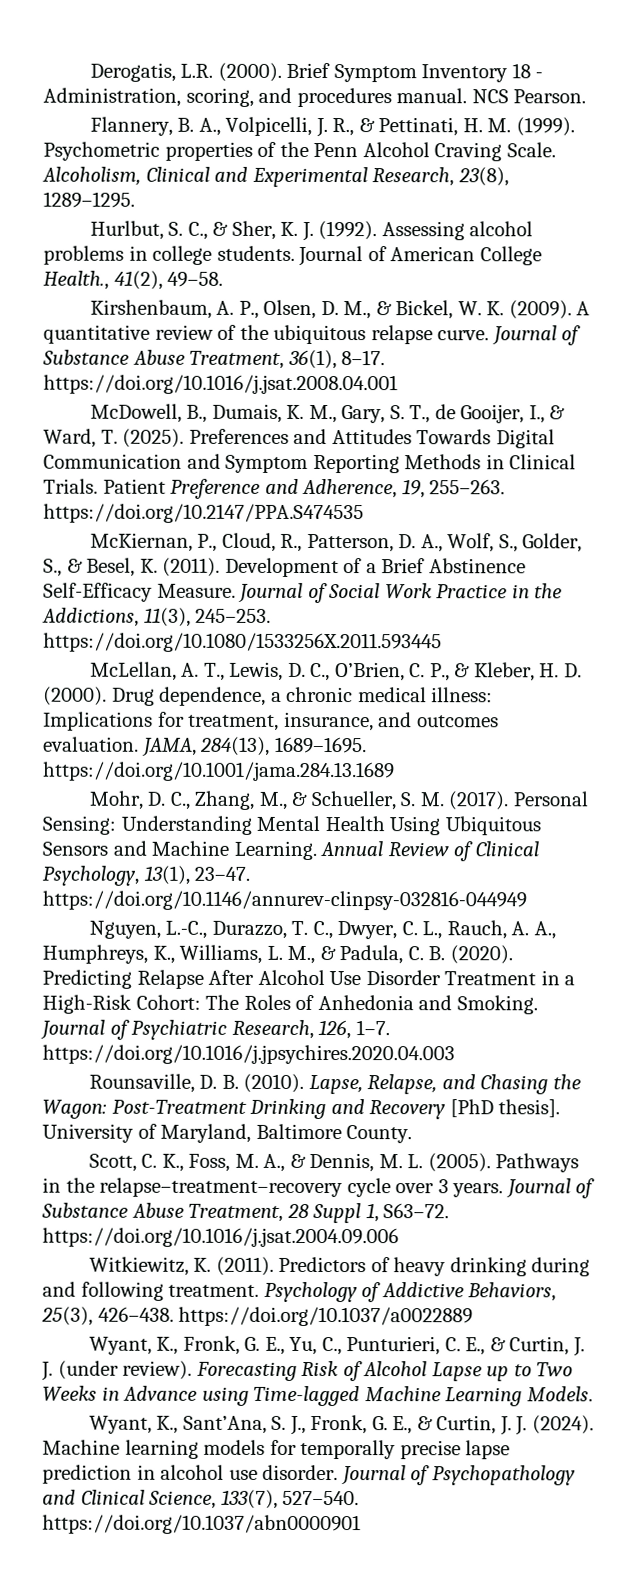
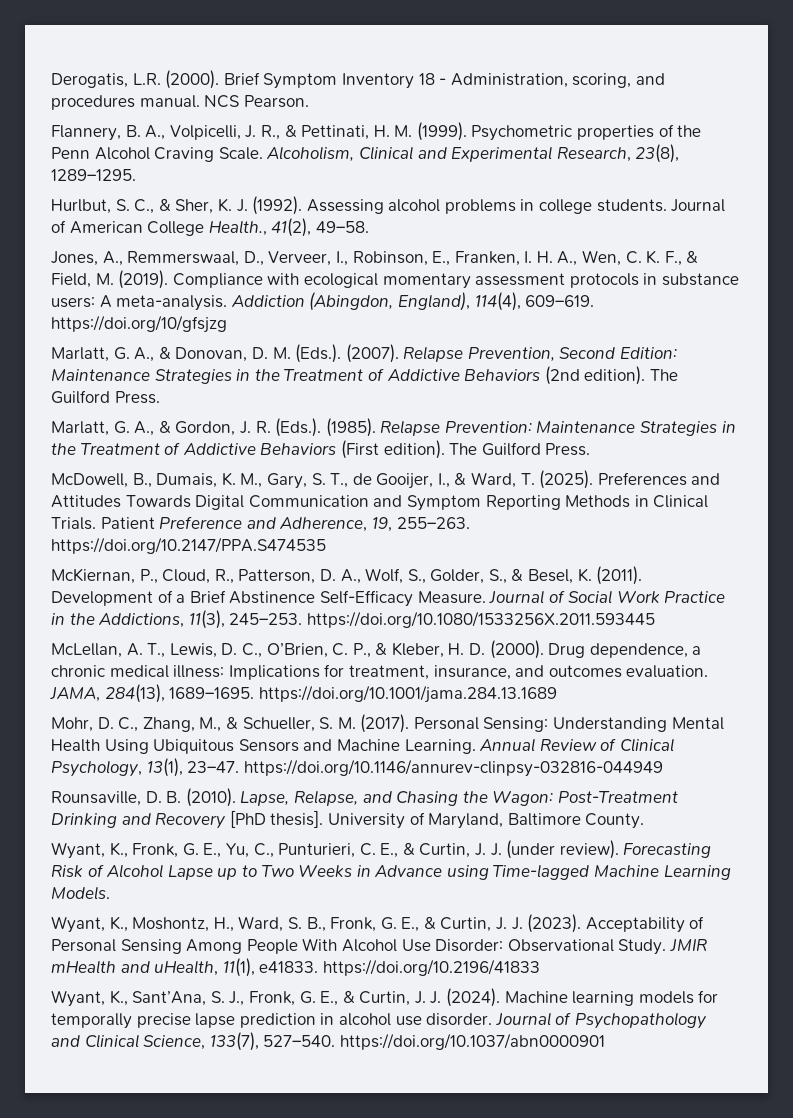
- Kirshenbaum, A. P., Olsen, D. M., & Bickel, W. K. (2009). A quantitative review of the ubiquitous relapse curve. Journal of Substance Abuse Treatment, 36(1), 8–17. https://doi.org/10.1016/j.jsat.2008.04.001
+ Jones, A., Remmerswaal, D., Verveer, I., Robinson, E., Franken, I. H. A., Wen, C. K. F., & Field, M. (2019). Compliance with ecological momentary assessment protocols in substance users: A meta-analysis. Addiction (Abingdon, England), 114(4), 609–619. https://doi.org/10/gfsjzg
+ Marlatt, G. A., & Donovan, D. M. (Eds.). (2007). Relapse Prevention, Second Edition: Maintenance Strategies in the Treatment of Addictive Behaviors (2nd edition). The Guilford Press.
+ Marlatt, G. A., & Gordon, J. R. (Eds.). (1985). Relapse Prevention: Maintenance Strategies in the Treatment of Addictive Behaviors (First edition). The Guilford Press.
- Nguyen, L.-C., Durazzo, T. C., Dwyer, C. L., Rauch, A. A., Humphreys, K., Williams, L. M., & Padula, C. B. (2020). Predicting Relapse After Alcohol Use Disorder Treatment in a High-Risk Cohort: The Roles of Anhedonia and Smoking. Journal of Psychiatric Research, 126, 1–7. https://doi.org/10.1016/j.jpsychires.2020.04.003
- Scott, C. K., Foss, M. A., & Dennis, M. L. (2005). Pathways in the relapse–treatment–recovery cycle over 3 years. Journal of Substance Abuse Treatment, 28 Suppl 1, S63–72. https://doi.org/10.1016/j.jsat.2004.09.006
- Witkiewitz, K. (2011). Predictors of heavy drinking during and following treatment. Psychology of Addictive Behaviors, 25(3), 426–438. https://doi.org/10.1037/a0022889
+ Wyant, K., Moshontz, H., Ward, S. B., Fronk, G. E., & Curtin, J. J. (2023). Acceptability of Personal Sensing Among People With Alcohol Use Disorder: Observational Study. JMIR mHealth and uHealth, 11(1), e41833. https://doi.org/10.2196/41833

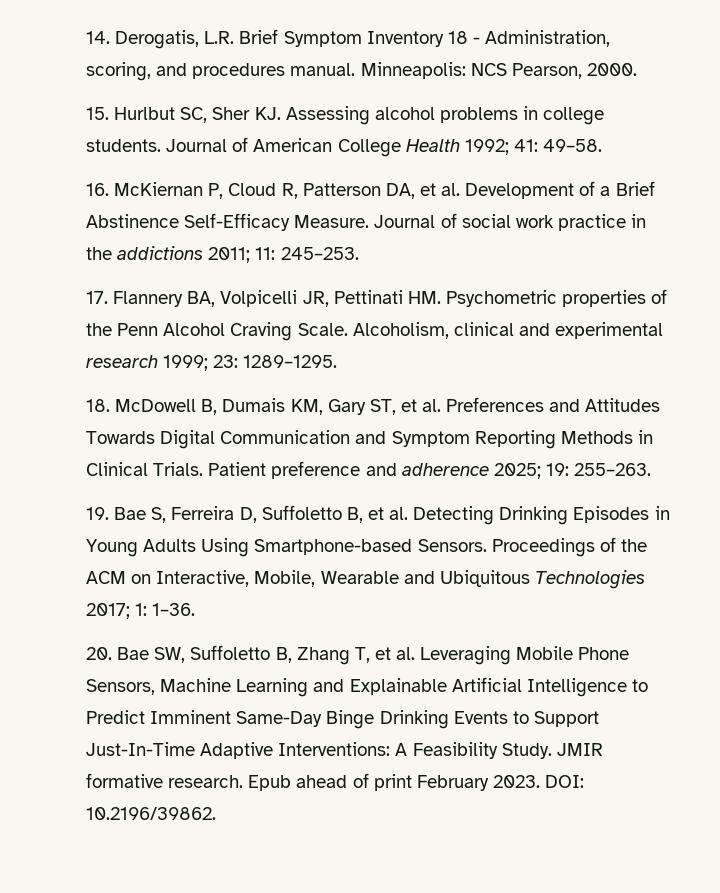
- Derogatis, L.R. (2000). Brief Symptom Inventory 18 - Administration, scoring, and procedures manual.
+ 14. Derogatis, L.R. Brief Symptom Inventory 18 - Administration, scoring, and procedures manual.
- NCS Pearson.
- Flannery, B. A., Volpicelli, J. R., & Pettinati, H. M. (1999). Psychometric properties of the Penn Alcohol Craving Scale. Alcoholism, Clinical and Experimental Research, 23(8), 1289–1295.
- Hurlbut, S. C., & Sher, K. J. (1992). Assessing alcohol problems in college students.
+ Minneapolis: NCS Pearson, 2000.
+ 15. Hurlbut SC, Sher KJ. Assessing alcohol problems in college students.
- Journal of American College Health., 41(2), 49–58.
- Jones, A., Remmerswaal, D., Verveer, I., Robinson, E., Franken, I. H. A., Wen, C. K. F., & Field, M. (2019). Compliance with ecological momentary assessment protocols in substance users: A meta-analysis. Addiction (Abingdon, England), 114(4), 609–619. https://doi.org/10/gfsjzg
- Marlatt, G. A., & Donovan, D. M. (Eds.). (2007). Relapse Prevention, Second Edition: Maintenance Strategies in the Treatment of Addictive Behaviors (2nd edition). The Guilford Press.
- Marlatt, G. A., & Gordon, J. R. (Eds.). (1985). Relapse Prevention: Maintenance Strategies in the Treatment of Addictive Behaviors (First edition). The Guilford Press.
- McDowell, B., Dumais, K. M., Gary, S. T., de Gooijer, I., & Ward, T. (2025). Preferences and Attitudes Towards Digital Communication and Symptom Reporting Methods in Clinical Trials.
+ Journal of American College Health 1992; 41: 49–58.
+ 16. McKiernan P, Cloud R, Patterson DA, et al. Development of a Brief Abstinence Self-Efficacy Measure. Journal of social work practice in the addictions 2011; 11: 245–253.
+ 17. Flannery BA, Volpicelli JR, Pettinati HM. Psychometric properties of the Penn Alcohol Craving Scale. Alcoholism, clinical and experimental research 1999; 23: 1289–1295.
+ 18. McDowell B, Dumais KM, Gary ST, et al. Preferences and Attitudes Towards Digital Communication and Symptom Reporting Methods in Clinical Trials.
- Patient Preference and Adherence, 19, 255–263. https://doi.org/10.2147/PPA.S474535
- McKiernan, P., Cloud, R., Patterson, D. A., Wolf, S., Golder, S., & Besel, K. (2011). Development of a Brief Abstinence Self-Efficacy Measure. Journal of Social Work Practice in the Addictions, 11(3), 245–253. https://doi.org/10.1080/1533256X.2011.593445
- McLellan, A. T., Lewis, D. C., O’Brien, C. P., & Kleber, H. D. (2000). Drug dependence, a chronic medical illness: Implications for treatment, insurance, and outcomes evaluation. JAMA, 284(13), 1689–1695. https://doi.org/10.1001/jama.284.13.1689
- Mohr, D. C., Zhang, M., & Schueller, S. M. (2017). Personal Sensing: Understanding Mental Health Using Ubiquitous Sensors and Machine Learning. Annual Review of Clinical Psychology, 13(1), 23–47. https://doi.org/10.1146/annurev-clinpsy-032816-044949
- Rounsaville, D. B. (2010). Lapse, Relapse, and Chasing the Wagon: Post-Treatment Drinking and Recovery [PhD thesis]. University of Maryland, Baltimore County.
- Wyant, K., Fronk, G. E., Yu, C., Punturieri, C. E., & Curtin, J. J. (under review). Forecasting Risk of Alcohol Lapse up to Two Weeks in Advance using Time-lagged Machine Learning Models.
- Wyant, K., Moshontz, H., Ward, S. B., Fronk, G. E., & Curtin, J. J. (2023). Acceptability of Personal Sensing Among People With Alcohol Use Disorder: Observational Study. JMIR mHealth and uHealth, 11(1), e41833. https://doi.org/10.2196/41833
- Wyant, K., Sant’Ana, S. J., Fronk, G. E., & Curtin, J. J. (2024). Machine learning models for temporally precise lapse prediction in alcohol use disorder. Journal of Psychopathology and Clinical Science, 133(7), 527–540. https://doi.org/10.1037/abn0000901
+ Patient preference and adherence 2025; 19: 255–263.
+ 19. Bae S, Ferreira D, Suffoletto B, et al. Detecting Drinking Episodes in Young Adults Using Smartphone-based Sensors. Proceedings of the ACM on Interactive, Mobile, Wearable and Ubiquitous Technologies 2017; 1: 1–36.
+ 20. Bae SW, Suffoletto B, Zhang T, et al. Leveraging Mobile Phone Sensors, Machine Learning and Explainable Artificial Intelligence to Predict Imminent Same-Day Binge Drinking Events to Support Just-In-Time Adaptive Interventions: A Feasibility Study. JMIR formative research. Epub ahead of print February 2023. DOI: 10.2196/39862.

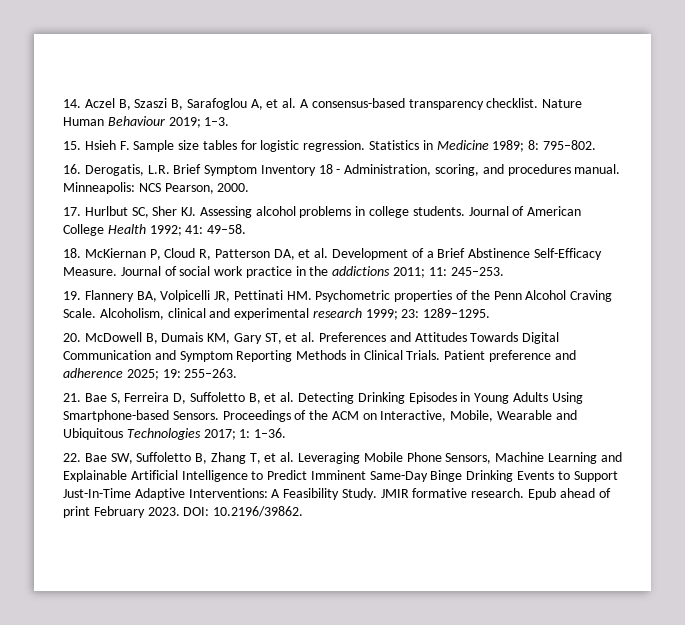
- 14. Derogatis, L.R. Brief Symptom Inventory 18 - Administration, scoring, and procedures manual.
+ 14. Aczel B, Szaszi B, Sarafoglou A, et al. A consensus-based transparency checklist. Nature Human Behaviour 2019; 1–3.
+ 15. Hsieh F. Sample size tables for logistic regression. Statistics in Medicine 1989; 8: 795–802.
+ 16. Derogatis, L.R. Brief Symptom Inventory 18 - Administration, scoring, and procedures manual.
- 15. Hurlbut SC, Sher KJ. Assessing alcohol problems in college students.
+ 17. Hurlbut SC, Sher KJ. Assessing alcohol problems in college students.
- 16. McKiernan P, Cloud R, Patterson DA, et al. Development of a Brief Abstinence Self-Efficacy Measure.
+ 18. McKiernan P, Cloud R, Patterson DA, et al. Development of a Brief Abstinence Self-Efficacy Measure.
- 17. Flannery BA, Volpicelli JR, Pettinati HM. Psychometric properties of the Penn Alcohol Craving Scale.
+ 19. Flannery BA, Volpicelli JR, Pettinati HM. Psychometric properties of the Penn Alcohol Craving Scale.
- 18. McDowell B, Dumais KM, Gary ST, et al. Preferences and Attitudes Towards Digital Communication and Symptom Reporting Methods in Clinical Trials.
+ 20. McDowell B, Dumais KM, Gary ST, et al. Preferences and Attitudes Towards Digital Communication and Symptom Reporting Methods in Clinical Trials.
- 19. Bae S, Ferreira D, Suffoletto B, et al. Detecting Drinking Episodes in Young Adults Using Smartphone-based Sensors.
+ 21. Bae S, Ferreira D, Suffoletto B, et al. Detecting Drinking Episodes in Young Adults Using Smartphone-based Sensors.
- 20. Bae SW, Suffoletto B, Zhang T, et al. Leveraging Mobile Phone Sensors, Machine Learning and Explainable Artificial Intelligence to Predict Imminent Same-Day Binge Drinking Events to Support Just-In-Time Adaptive Interventions: A Feasibility Study.
+ 22. Bae SW, Suffoletto B, Zhang T, et al. Leveraging Mobile Phone Sensors, Machine Learning and Explainable Artificial Intelligence to Predict Imminent Same-Day Binge Drinking Events to Support Just-In-Time Adaptive Interventions: A Feasibility Study.

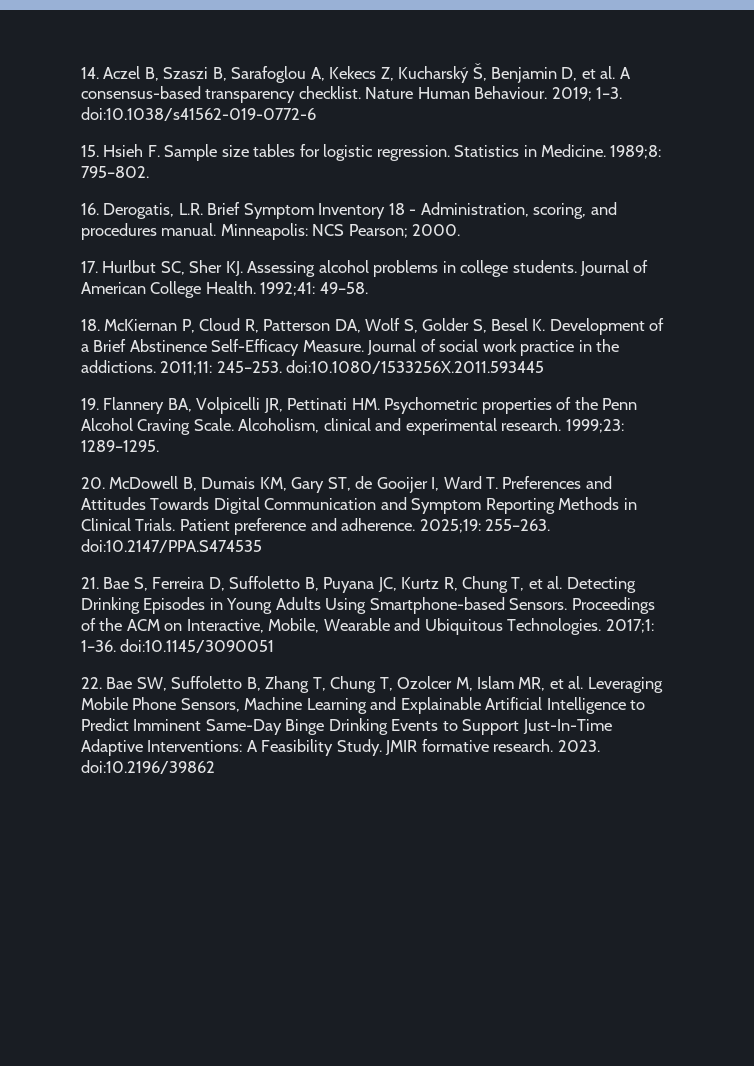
- 14. Aczel B, Szaszi B, Sarafoglou A, et al. A consensus-based transparency checklist.
+ 14. Aczel B, Szaszi B, Sarafoglou A, Kekecs Z, Kucharský Š, Benjamin D, et al. A consensus-based transparency checklist.
- Nature Human Behaviour 2019; 1–3.
+ Nature Human Behaviour. 2019; 1–3. doi:10.1038/s41562-019-0772-6
- Statistics in Medicine 1989; 8: 795–802.
+ Statistics in Medicine. 1989;8: 795–802.
- Minneapolis: NCS Pearson, 2000.
+ Minneapolis: NCS Pearson; 2000.
- Journal of American College Health 1992; 41: 49–58.
+ Journal of American College Health. 1992;41: 49–58.
- 18. McKiernan P, Cloud R, Patterson DA, et al. Development of a Brief Abstinence Self-Efficacy Measure.
+ 18. McKiernan P, Cloud R, Patterson DA, Wolf S, Golder S, Besel K. Development of a Brief Abstinence Self-Efficacy Measure.
- Journal of social work practice in the addictions 2011; 11: 245–253.
+ Journal of social work practice in the addictions. 2011;11: 245–253. doi:10.1080/1533256X.2011.593445
- Alcoholism, clinical and experimental research 1999; 23: 1289–1295.
+ Alcoholism, clinical and experimental research. 1999;23: 1289–1295.
- 20. McDowell B, Dumais KM, Gary ST, et al. Preferences and Attitudes Towards Digital Communication and Symptom Reporting Methods in Clinical Trials.
+ 20. McDowell B, Dumais KM, Gary ST, de Gooijer I, Ward T. Preferences and Attitudes Towards Digital Communication and Symptom Reporting Methods in Clinical Trials.
- Patient preference and adherence 2025; 19: 255–263.
+ Patient preference and adherence. 2025;19: 255–263. doi:10.2147/PPA.S474535
- 21. Bae S, Ferreira D, Suffoletto B, et al. Detecting Drinking Episodes in Young Adults Using Smartphone-based Sensors.
+ 21. Bae S, Ferreira D, Suffoletto B, Puyana JC, Kurtz R, Chung T, et al. Detecting Drinking Episodes in Young Adults Using Smartphone-based Sensors.
- Proceedings of the ACM on Interactive, Mobile, Wearable and Ubiquitous Technologies 2017; 1: 1–36.
+ Proceedings of the ACM on Interactive, Mobile, Wearable and Ubiquitous Technologies. 2017;1: 1–36. doi:10.1145/3090051
- 22. Bae SW, Suffoletto B, Zhang T, et al. Leveraging Mobile Phone Sensors, Machine Learning and Explainable Artificial Intelligence to Predict Imminent Same-Day Binge Drinking Events to Support Just-In-Time Adaptive Interventions: A Feasibility Study.
+ 22. Bae SW, Suffoletto B, Zhang T, Chung T, Ozolcer M, Islam MR, et al. Leveraging Mobile Phone Sensors, Machine Learning and Explainable Artificial Intelligence to Predict Imminent Same-Day Binge Drinking Events to Support Just-In-Time Adaptive Interventions: A Feasibility Study.
- Epub ahead of print February 2023. DOI: 10.2196/39862.
+ 2023. doi:10.2196/39862

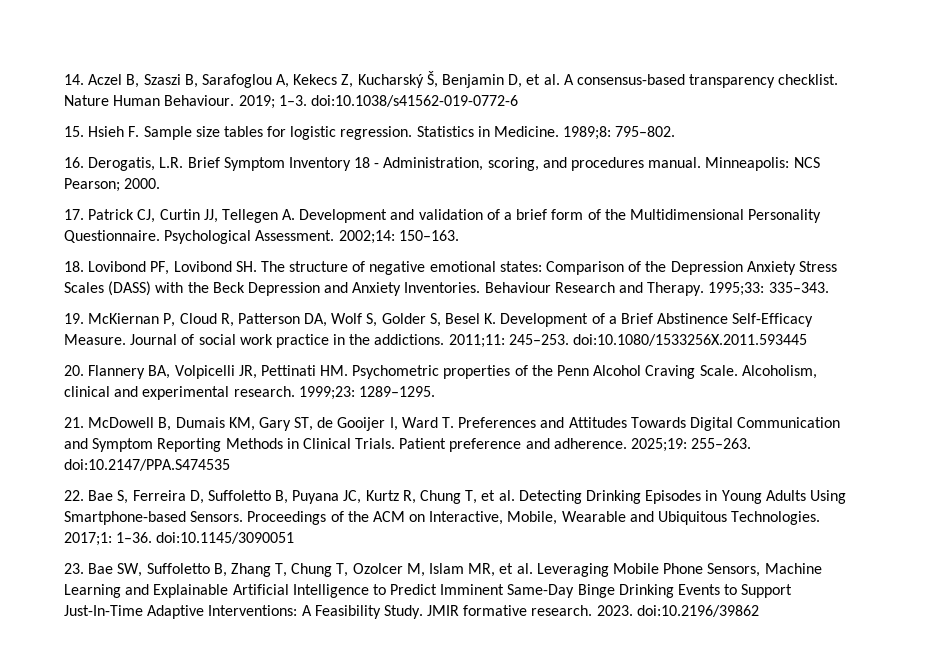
- 17. Hurlbut SC, Sher KJ. Assessing alcohol problems in college students. Journal of American College Health. 1992;41: 49–58.
- 18. McKiernan P, Cloud R, Patterson DA, Wolf S, Golder S, Besel K. Development of a Brief Abstinence Self-Efficacy Measure.
+ 17. Patrick CJ, Curtin JJ, Tellegen A. Development and validation of a brief form of the Multidimensional Personality Questionnaire. Psychological Assessment. 2002;14: 150–163.
+ 18. Lovibond PF, Lovibond SH. The structure of negative emotional states: Comparison of the Depression Anxiety Stress Scales (DASS) with the Beck Depression and Anxiety Inventories. Behaviour Research and Therapy. 1995;33: 335–343.
+ 19. McKiernan P, Cloud R, Patterson DA, Wolf S, Golder S, Besel K. Development of a Brief Abstinence Self-Efficacy Measure.
- 19. Flannery BA, Volpicelli JR, Pettinati HM. Psychometric properties of the Penn Alcohol Craving Scale.
+ 20. Flannery BA, Volpicelli JR, Pettinati HM. Psychometric properties of the Penn Alcohol Craving Scale.
- 20. McDowell B, Dumais KM, Gary ST, de Gooijer I, Ward T. Preferences and Attitudes Towards Digital Communication and Symptom Reporting Methods in Clinical Trials.
+ 21. McDowell B, Dumais KM, Gary ST, de Gooijer I, Ward T. Preferences and Attitudes Towards Digital Communication and Symptom Reporting Methods in Clinical Trials.
- 21. Bae S, Ferreira D, Suffoletto B, Puyana JC, Kurtz R, Chung T, et al. Detecting Drinking Episodes in Young Adults Using Smartphone-based Sensors.
+ 22. Bae S, Ferreira D, Suffoletto B, Puyana JC, Kurtz R, Chung T, et al. Detecting Drinking Episodes in Young Adults Using Smartphone-based Sensors.
- 22. Bae SW, Suffoletto B, Zhang T, Chung T, Ozolcer M, Islam MR, et al. Leveraging Mobile Phone Sensors, Machine Learning and Explainable Artificial Intelligence to Predict Imminent Same-Day Binge Drinking Events to Support Just-In-Time Adaptive Interventions: A Feasibility Study.
+ 23. Bae SW, Suffoletto B, Zhang T, Chung T, Ozolcer M, Islam MR, et al. Leveraging Mobile Phone Sensors, Machine Learning and Explainable Artificial Intelligence to Predict Imminent Same-Day Binge Drinking Events to Support Just-In-Time Adaptive Interventions: A Feasibility Study.

